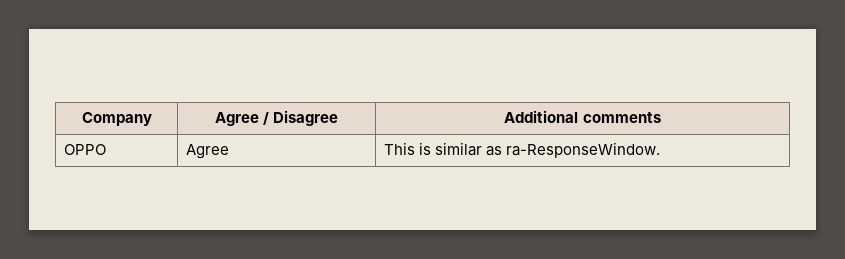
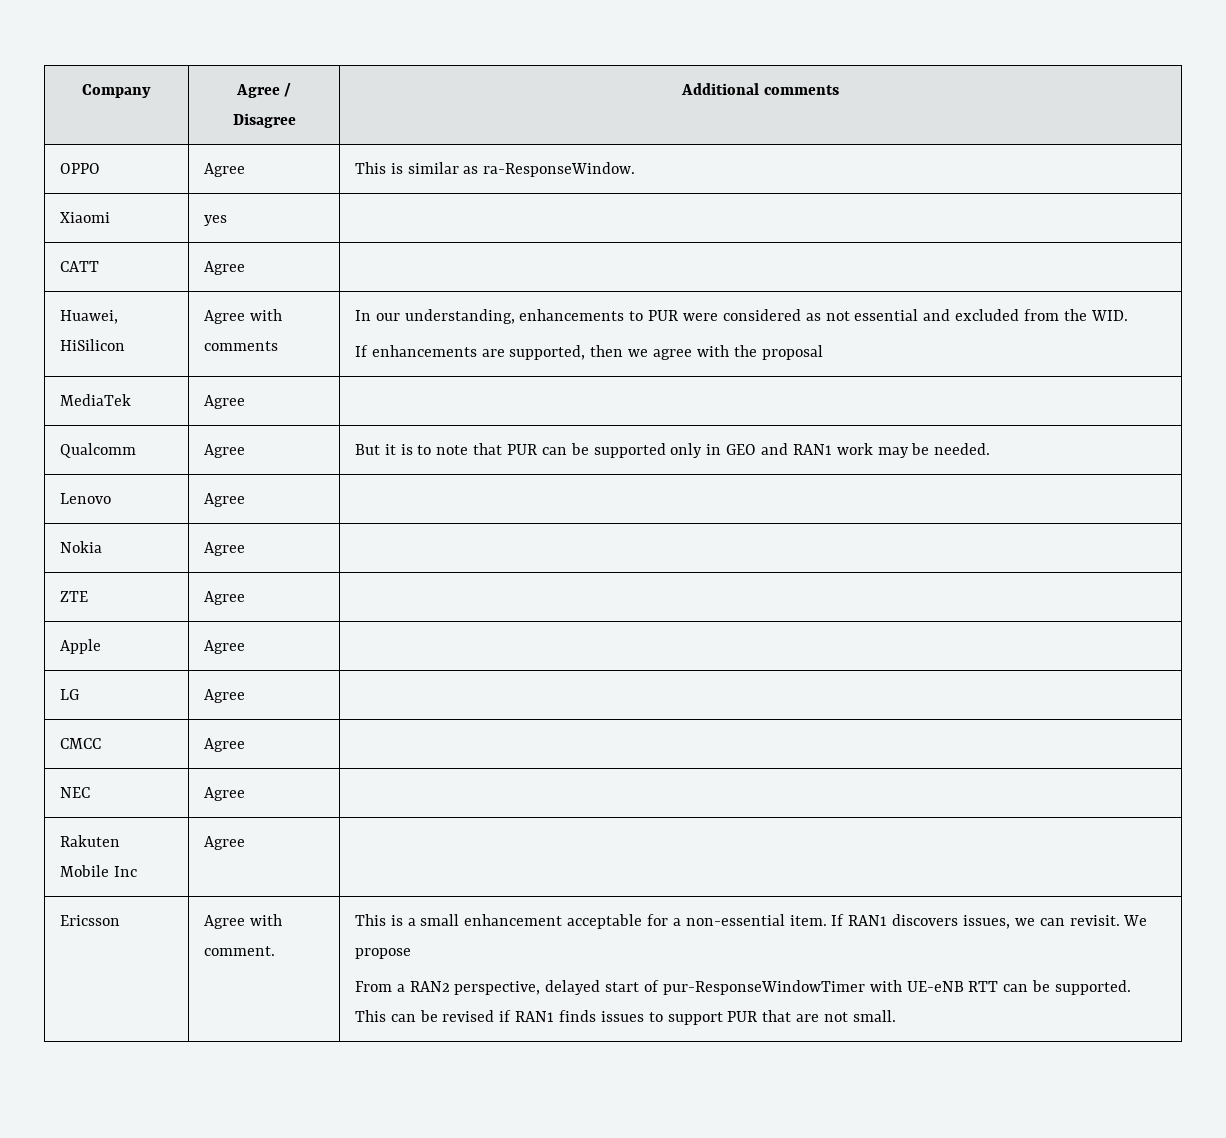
+ Xiaomi | yes |
+ CATT | Agree |
+ Huawei, HiSilicon | Agree with comments | In our understanding, enhancements to PUR were considered as not essential and excluded from the WID.
+ If enhancements are supported, then we agree with the proposal
+ MediaTek | Agree |
+ Qualcomm | Agree | But it is to note that PUR can be supported only in GEO and RAN1 work may be needed.
+ Lenovo | Agree |
+ Nokia | Agree |
+ ZTE | Agree |
+ Apple | Agree |
+ LG | Agree |
+ CMCC | Agree |
+ NEC | Agree |
+ Rakuten Mobile Inc | Agree |
+ Ericsson | Agree with comment. | This is a small enhancement acceptable for a non-essential item. If RAN1 discovers issues, we can revisit. We propose
+ From a RAN2 perspective, delayed start of pur-ResponseWindowTimer with UE-eNB RTT can be supported. This can be revised if RAN1 finds issues to support PUR that are not small.

